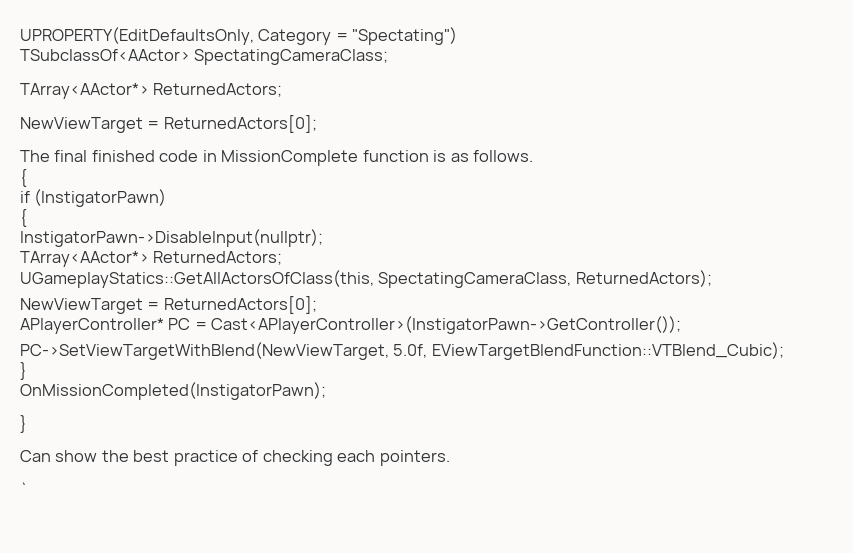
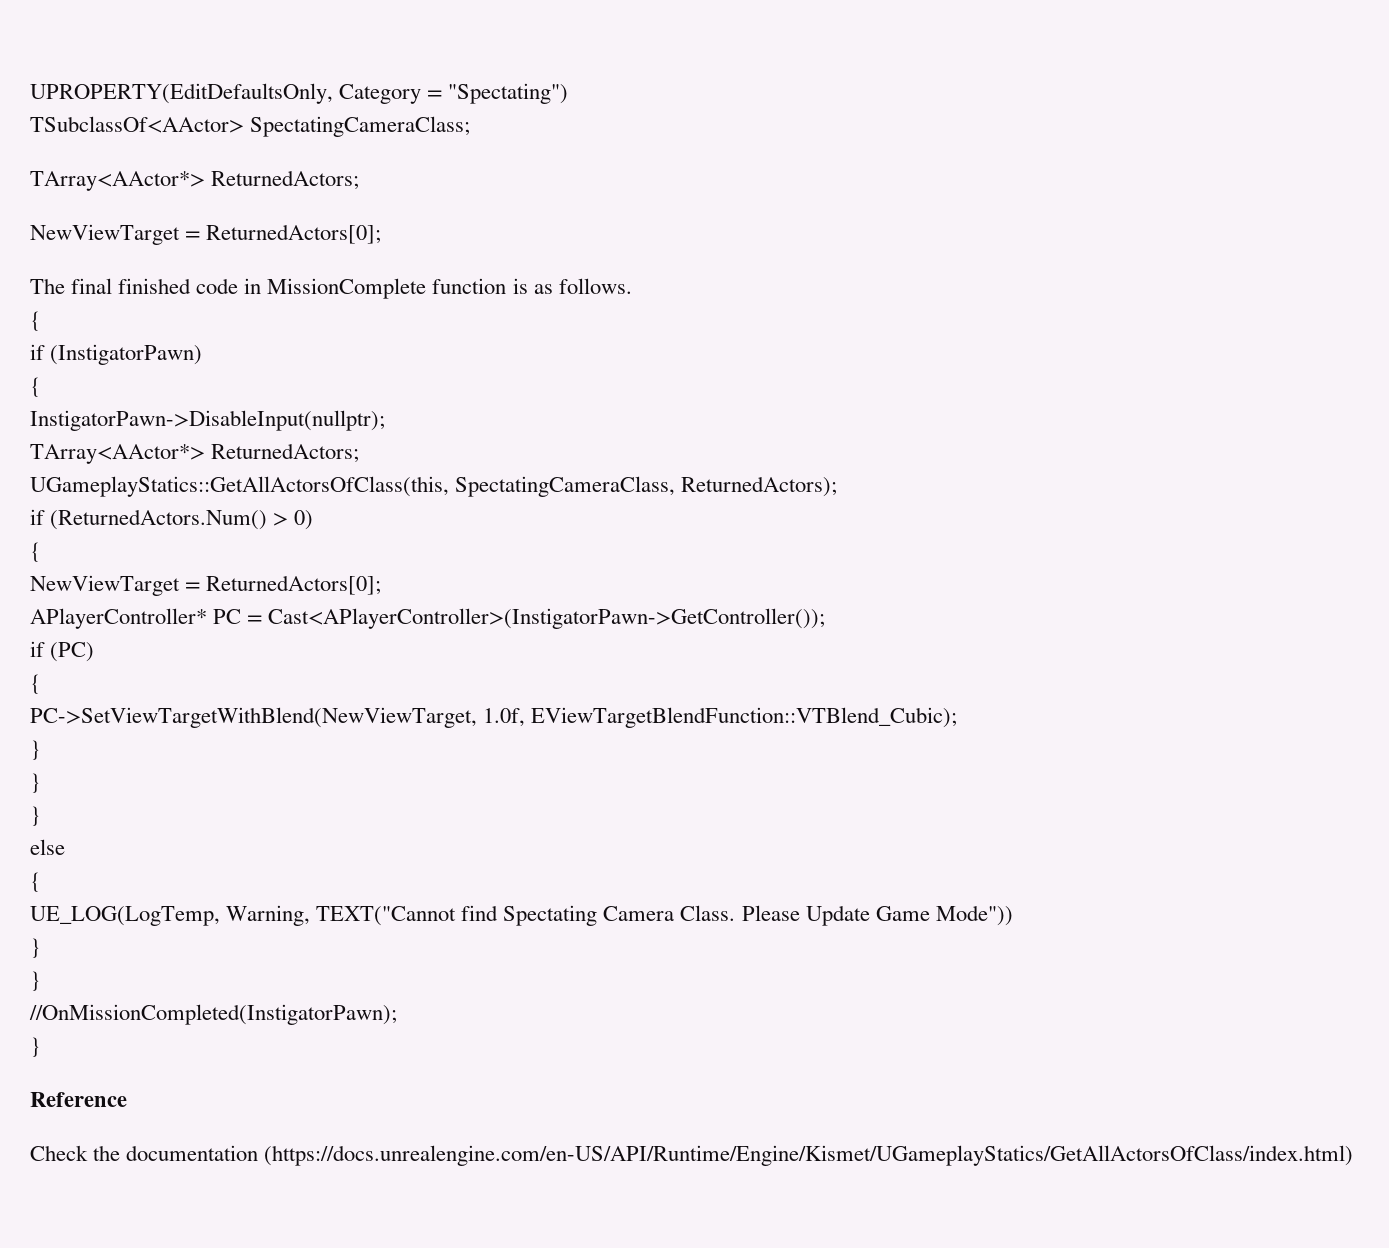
+ if (ReturnedActors.Num() > 0)
+ {
+ if (PC)
+ {
- PC->SetViewTargetWithBlend(NewViewTarget, 5.0f, EViewTargetBlendFunction::VTBlend_Cubic);
+ PC->SetViewTargetWithBlend(NewViewTarget, 1.0f, EViewTargetBlendFunction::VTBlend_Cubic);
  }
- OnMissionCompleted(InstigatorPawn);
  }
- Can show the best practice of checking each pointers.
- `
+ }
+ else
+ {
+ UE_LOG(LogTemp, Warning, TEXT("Cannot find Spectating Camera Class. Please Update Game Mode"))
+ }
+ }
+ //OnMissionCompleted(InstigatorPawn);
+ }
+ Reference
+ Check the documentation (https://docs.unrealengine.com/en-US/API/Runtime/Engine/Kismet/UGameplayStatics/GetAllActorsOfClass/index.html)

